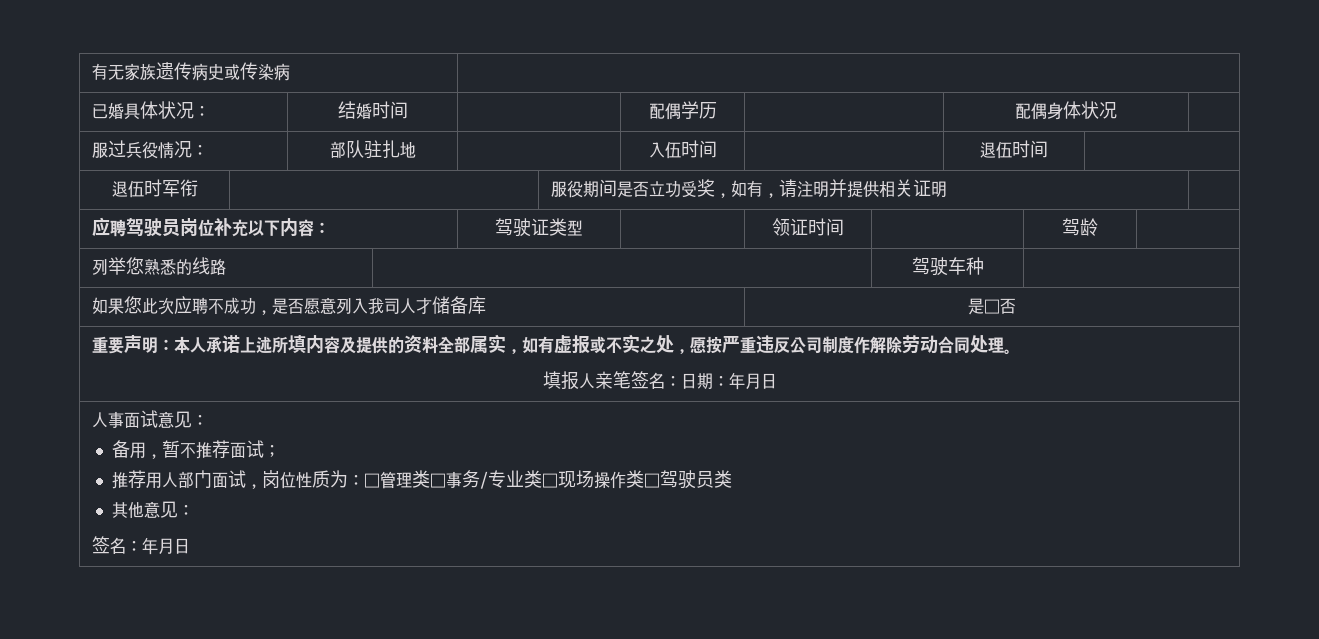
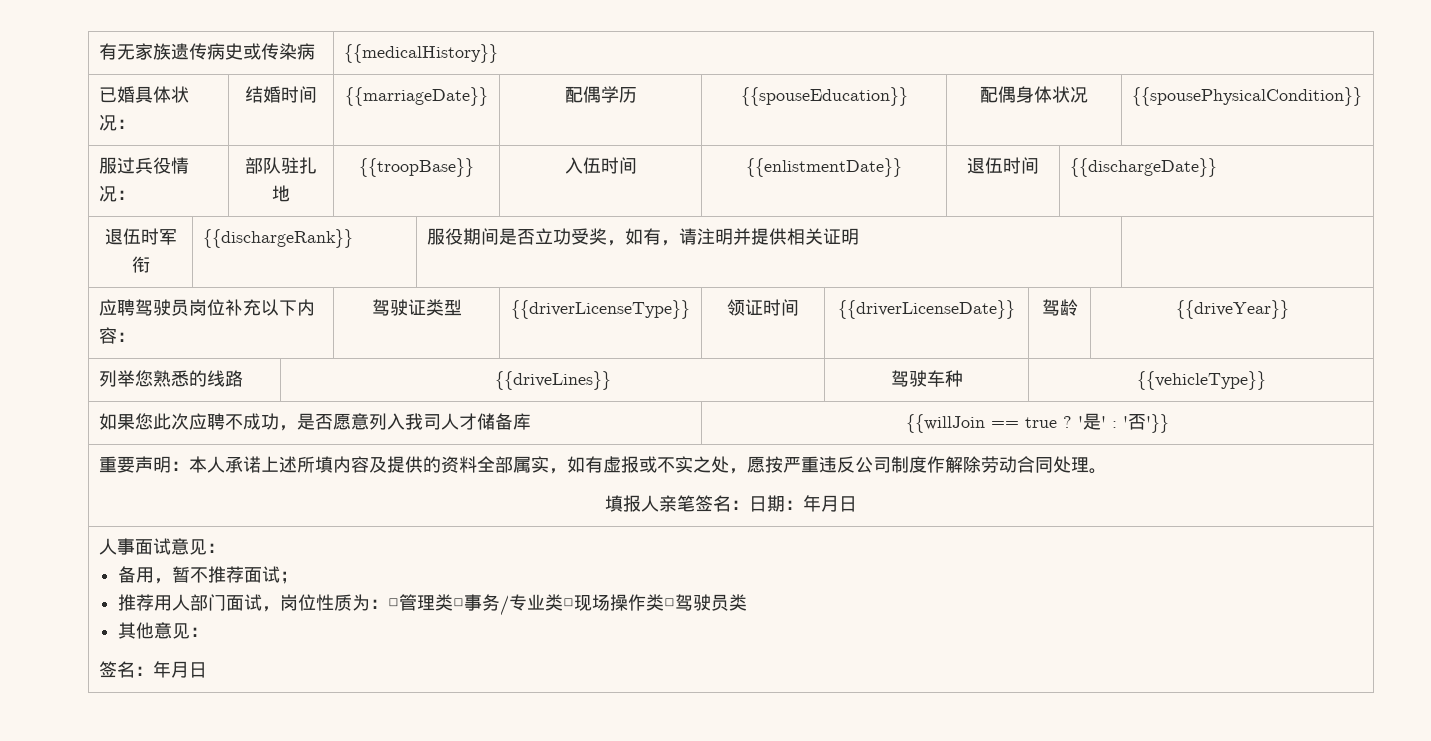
- 有无家族遗传病史或传染病 |
+ 有无家族遗传病史或传染病 | {{medicalHistory}}
- 已婚具体状况： | 结婚时间 | | 配偶学历 | | 配偶身体状况 |
+ 已婚具体状况： | 结婚时间 | {{marriageDate}} | 配偶学历 | {{spouseEducation}} | 配偶身体状况 | {{spousePhysicalCondition}}
- 服过兵役情况： | 部队驻扎地 | | 入伍时间 | | 退伍时间 |
+ 服过兵役情况： | 部队驻扎地 | {{troopBase}} | 入伍时间 | {{enlistmentDate}} | 退伍时间 | {{dischargeDate}}
- 退伍时军衔 | | 服役期间是否立功受奖，如有，请注明并提供相关证明 |
+ 退伍时军衔 | {{dischargeRank}} | 服役期间是否立功受奖，如有，请注明并提供相关证明 |
- 应聘驾驶员岗位补充以下内容： | 驾驶证类型 | | 领证时间 | | 驾龄 |
+ 应聘驾驶员岗位补充以下内容： | 驾驶证类型 | {{driverLicenseType}} | 领证时间 | {{driverLicenseDate}} | 驾龄 | {{driveYear}}
- 列举您熟悉的线路 | | 驾驶车种 |
+ 列举您熟悉的线路 | {{driveLines}} | 驾驶车种 | {{vehicleType}}
- 如果您此次应聘不成功，是否愿意列入我司人才储备库 | 是□否
+ 如果您此次应聘不成功，是否愿意列入我司人才储备库 | {{willJoin == true ? '是' : '否'}}

